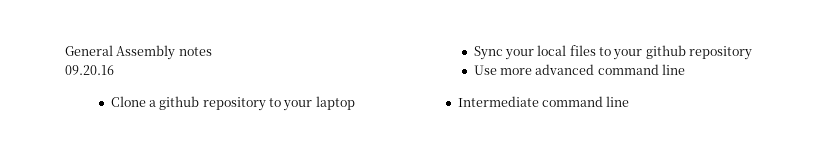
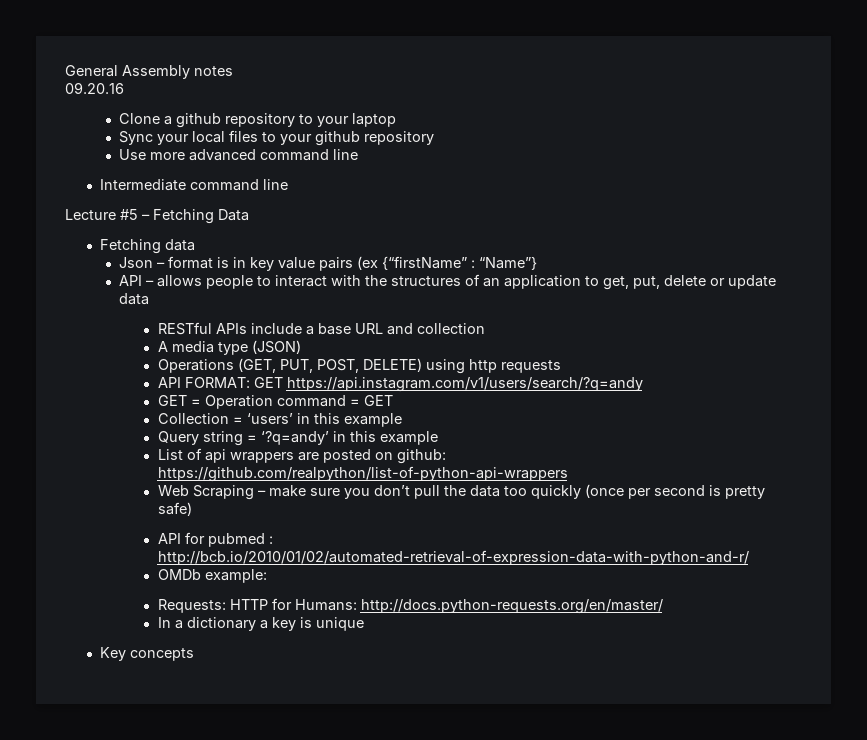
+ Lecture #5 – Fetching Data
+ Fetching data
+ Json – format is in key value pairs (ex {“firstName” : “Name”}
+ API – allows people to interact with the structures of an application to get, put, delete or update data
+ RESTful APIs include a base URL and collection
+ A media type (JSON)
+ Operations (GET, PUT, POST, DELETE) using http requests
+ API FORMAT: GET https://api.instagram.com/v1/users/search/?q=andy
+ GET = Operation command = GET
+ Collection = ‘users’ in this example
+ Query string = ‘?q=andy’ in this example
+ List of api wrappers are posted on github: https://github.com/realpython/list-of-python-api-wrappers
+ Web Scraping – make sure you don’t pull the data too quickly (once per second is pretty safe)
+ API for pubmed : http://bcb.io/2010/01/02/automated-retrieval-of-expression-data-with-python-and-r/
+ OMDb example:
+ Requests: HTTP for Humans: http://docs.python-requests.org/en/master/
+ In a dictionary a key is unique
+ Key concepts

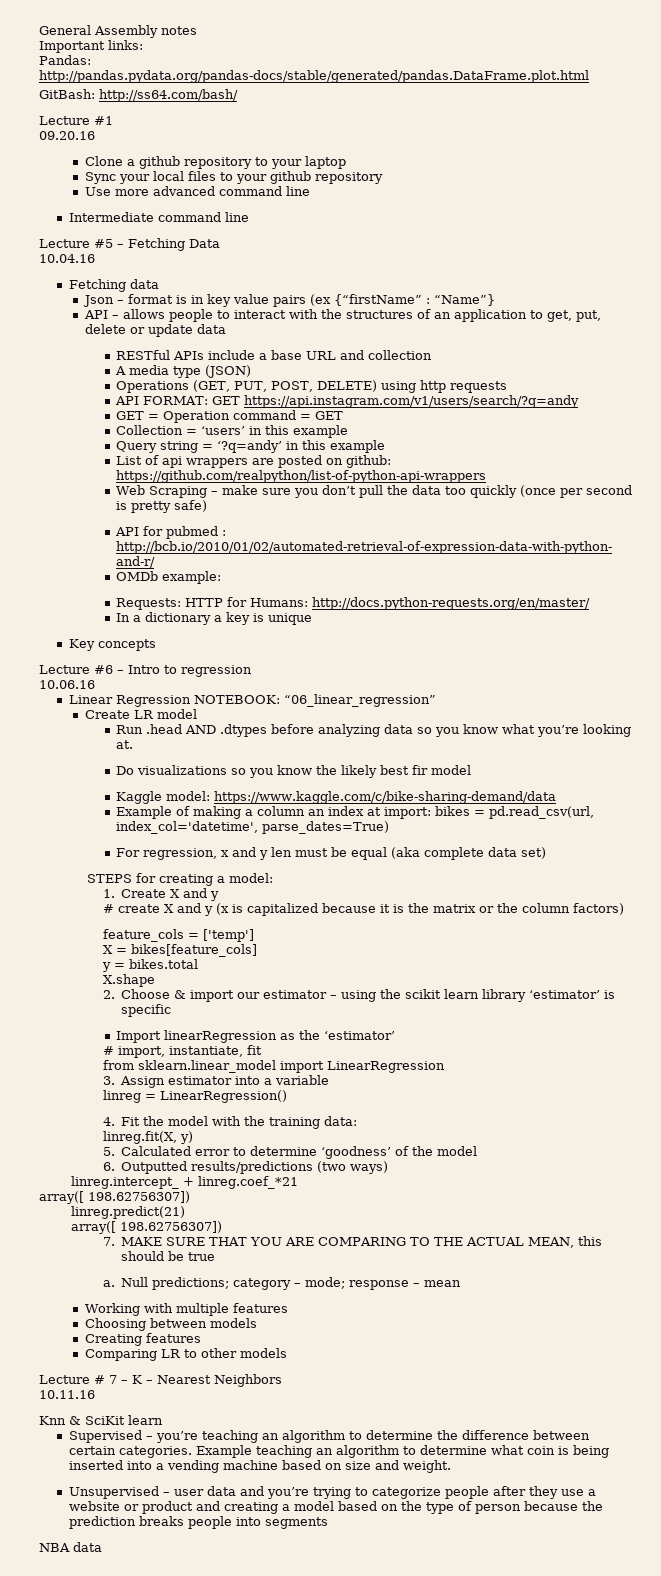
+ Important links:
+ Pandas: http://pandas.pydata.org/pandas-docs/stable/generated/pandas.DataFrame.plot.html
+ GitBash: http://ss64.com/bash/
+ Lecture #1
+ 10.04.16
+ Lecture #6 – Intro to regression
+ 10.06.16
+ Linear Regression NOTEBOOK: “06_linear_regression”
+ Create LR model
+ Run .head AND .dtypes before analyzing data so you know what you’re looking at.
+ Do visualizations so you know the likely best fir model
+ Kaggle model: https://www.kaggle.com/c/bike-sharing-demand/data
+ Example of making a column an index at import: bikes = pd.read_csv(url, index_col='datetime', parse_dates=True)
+ For regression, x and y len must be equal (aka complete data set)
+ STEPS for creating a model:
+ 1. Create X and y
+ # create X and y (x is capitalized because it is the matrix or the column factors)
+ feature_cols = ['temp']
+ X = bikes[feature_cols]
+ y = bikes.total
+ X.shape
+ 2. Choose & import our estimator – using the scikit learn library ‘estimator’ is specific
+ Import linearRegression as the ‘estimator’
+ # import, instantiate, fit
+ from sklearn.linear_model import LinearRegression
+ 3. Assign estimator into a variable
+ linreg = LinearRegression()
+ 4. Fit the model with the training data:
+ linreg.fit(X, y)
+ 5. Calculated error to determine ‘goodness’ of the model
+ 6. Outputted results/predictions (two ways)
+ linreg.intercept_ + linreg.coef_*21
+ array([ 198.62756307])
+ linreg.predict(21)
+ array([ 198.62756307])
+ 7. MAKE SURE THAT YOU ARE COMPARING TO THE ACTUAL MEAN, this should be true
+ a. Null predictions; category – mode; response – mean
+ Working with multiple features
+ Choosing between models
+ Creating features
+ Comparing LR to other models
+ Lecture # 7 – K – Nearest Neighbors
+ 10.11.16
+ Knn & SciKit learn
+ Supervised – you’re teaching an algorithm to determine the difference between certain categories. Example teaching an algorithm to determine what coin is being inserted into a vending machine based on size and weight.
+ Unsupervised – user data and you’re trying to categorize people after they use a website or product and creating a model based on the type of person because the prediction breaks people into segments
+ NBA data

